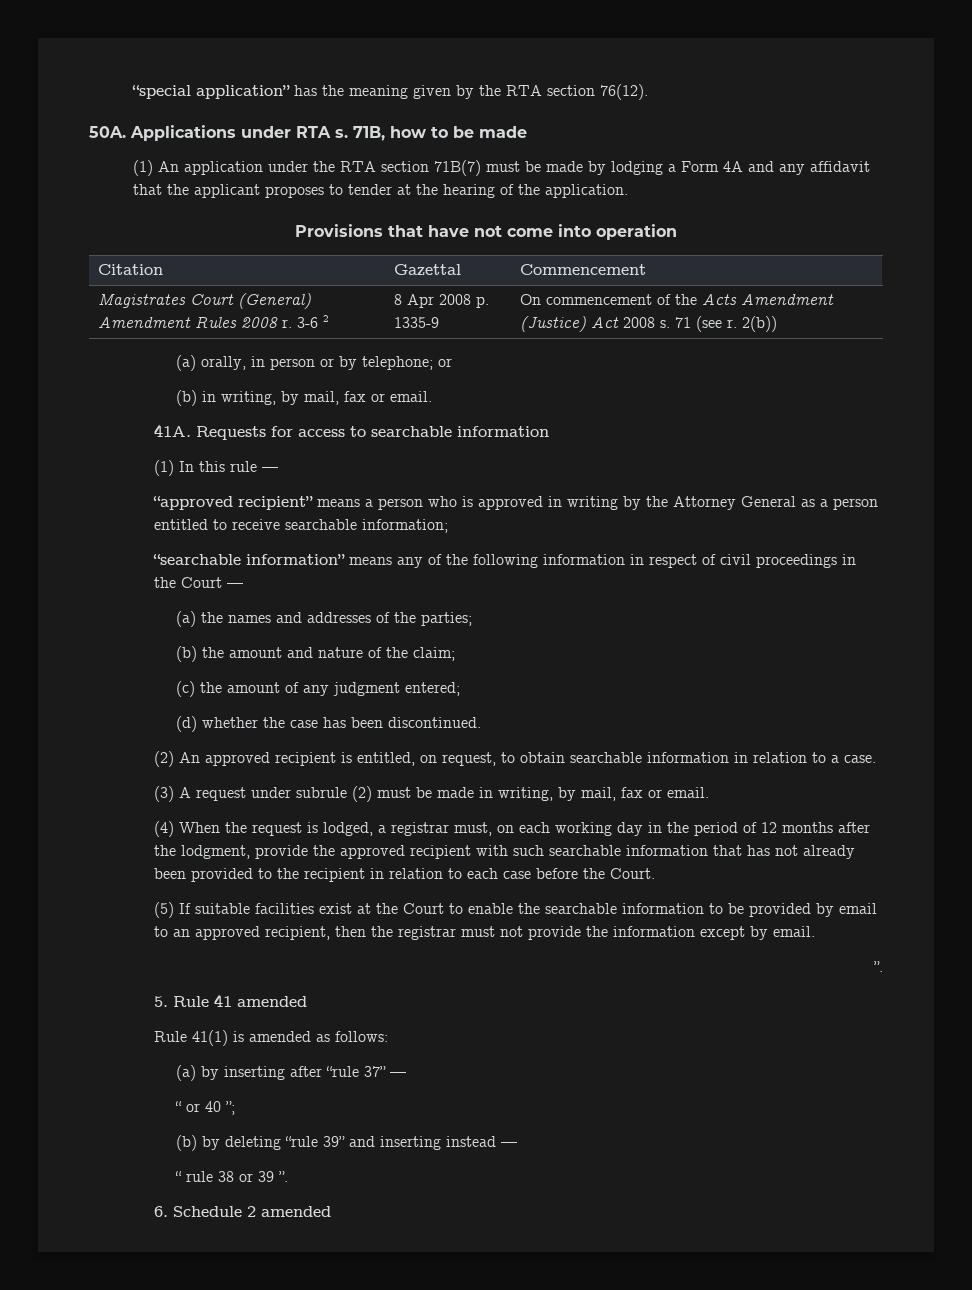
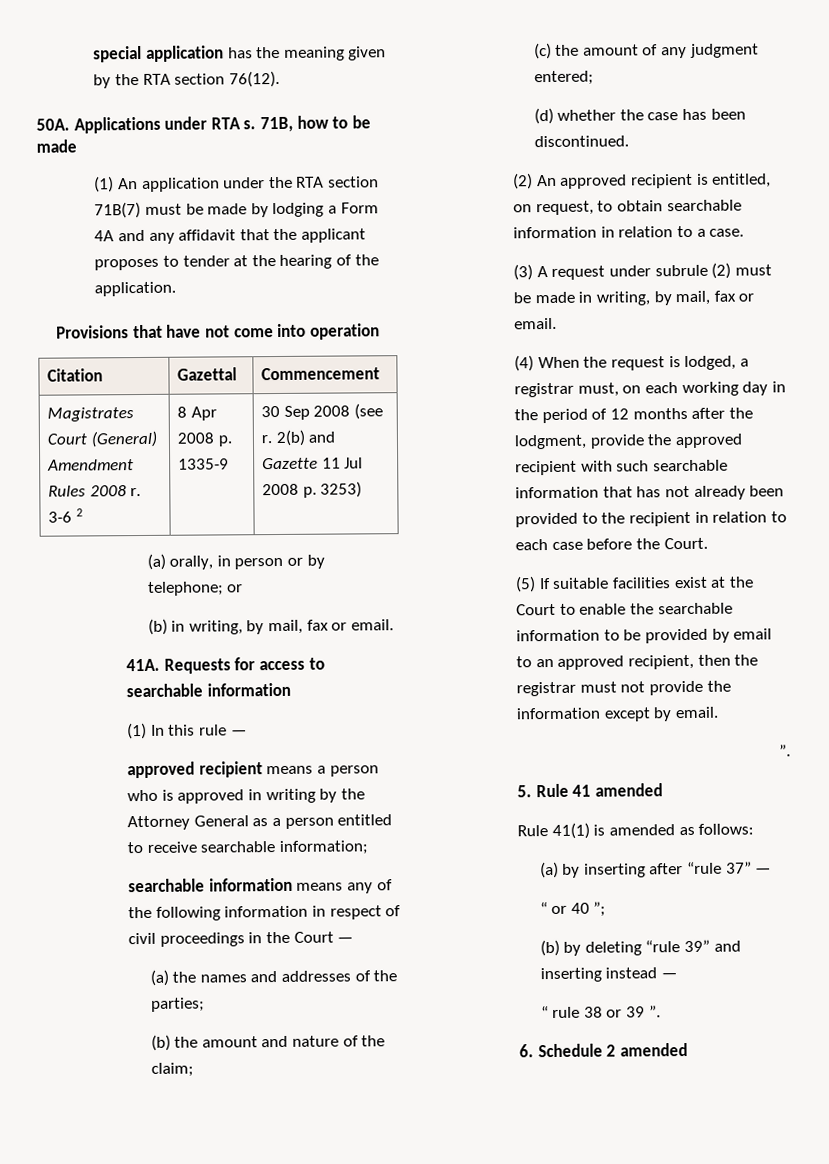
- “special application” has the meaning given by the RTA section 76(12).
+ special application has the meaning given by the RTA section 76(12).
- Magistrates Court (General) Amendment Rules 2008 r. 3-6 2 | 8 Apr 2008 p. 1335-9 | On commencement of the Acts Amendment (Justice) Act 2008 s. 71 (see r. 2(b))
+ Magistrates Court (General) Amendment Rules 2008 r. 3-6 2 | 8 Apr 2008 p. 1335-9 | 30 Sep 2008 (see r. 2(b) and Gazette 11 Jul 2008 p. 3253)
- “approved recipient” means a person who is approved in writing by the Attorney General as a person entitled to receive searchable information;
+ approved recipient means a person who is approved in writing by the Attorney General as a person entitled to receive searchable information;
- “searchable information” means any of the following information in respect of civil proceedings in the Court —
+ searchable information means any of the following information in respect of civil proceedings in the Court —

